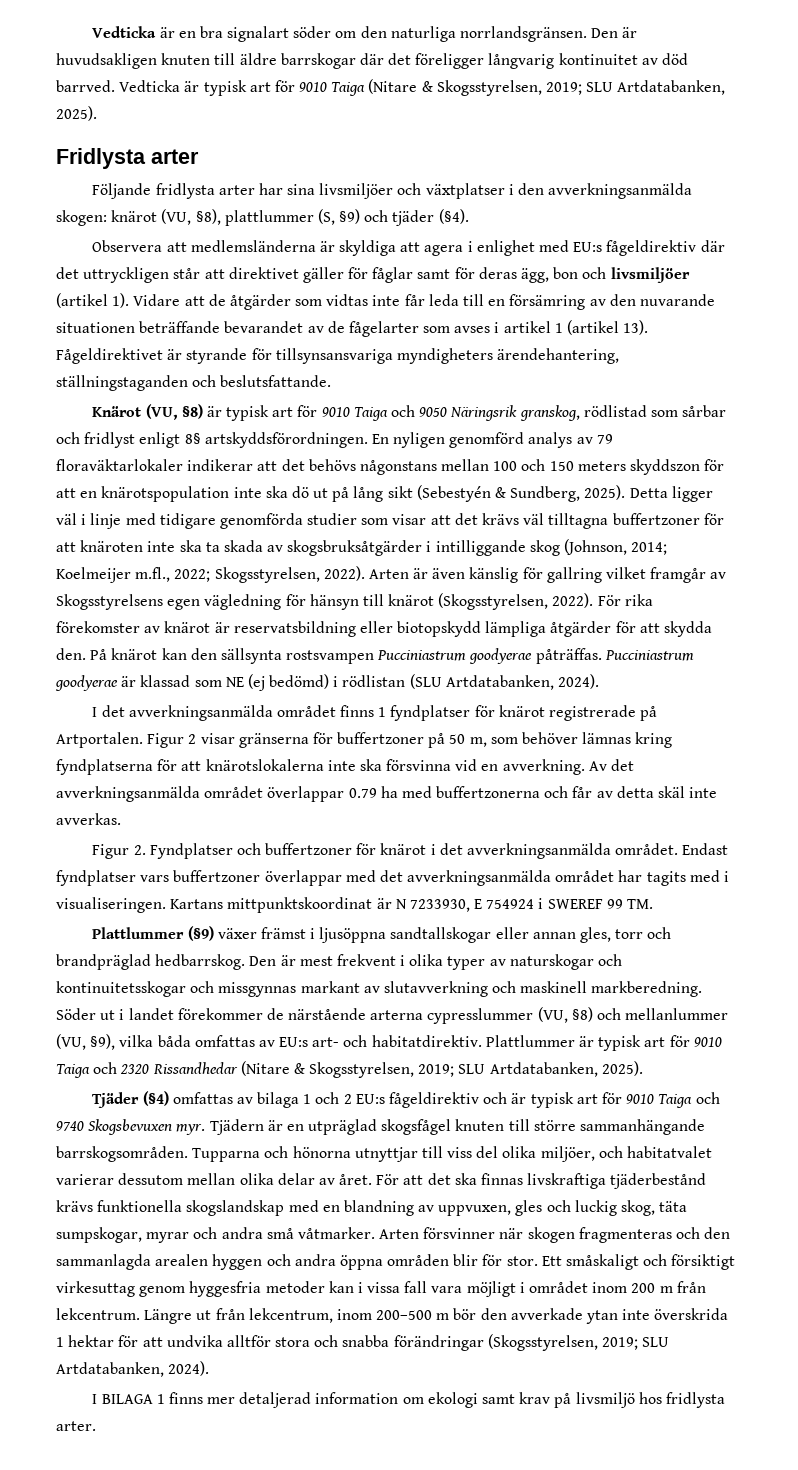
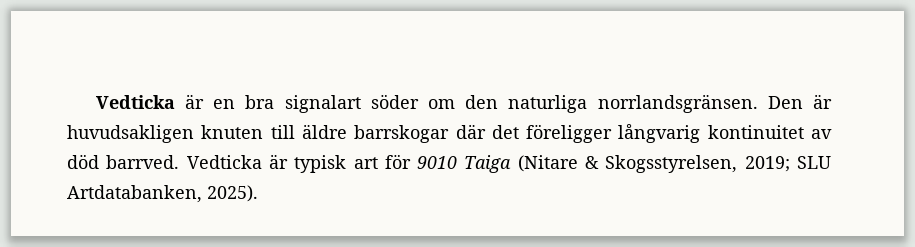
- Fridlysta arter
- Följande fridlysta arter har sina livsmiljöer och växtplatser i den avverkningsanmälda skogen: knärot (VU, §8), plattlummer (S, §9) och tjäder (§4).
- Observera att medlemsländerna är skyldiga att agera i enlighet med EU:s fågeldirektiv där det uttryckligen står att direktivet gäller för fåglar samt för deras ägg, bon och livsmiljöer (artikel 1). Vidare att de åtgärder som vidtas inte får leda till en försämring av den nuvarande situationen beträffande bevarandet av de fågelarter som avses i artikel 1 (artikel 13). Fågeldirektivet är styrande för tillsynsansvariga myndigheters ärendehantering, ställningstaganden och beslutsfattande.
- Knärot (VU, §8) är typisk art för 9010 Taiga och 9050 Näringsrik granskog, rödlistad som sårbar och fridlyst enligt 8§ artskyddsförordningen. En nyligen genomförd analys av 79 floraväktarlokaler indikerar att det behövs någonstans mellan 100 och 150 meters skyddszon för att en knärotspopulation inte ska dö ut på lång sikt (Sebestyén & Sundberg, 2025). Detta ligger väl i linje med tidigare genomförda studier som visar att det krävs väl tilltagna buffertzoner för att knäroten inte ska ta skada av skogsbruksåtgärder i intilliggande skog (Johnson, 2014; Koelmeijer m.fl., 2022; Skogsstyrelsen, 2022). Arten är även känslig för gallring vilket framgår av Skogsstyrelsens egen vägledning för hänsyn till knärot (Skogsstyrelsen, 2022). För rika förekomster av knärot är reservatsbildning eller biotopskydd lämpliga åtgärder för att skydda den. På knärot kan den sällsynta rostsvampen Pucciniastrum goodyerae påträffas. Pucciniastrum goodyerae är klassad som NE (ej bedömd) i rödlistan (SLU Artdatabanken, 2024).
- I det avverkningsanmälda området finns 1 fyndplatser för knärot registrerade på Artportalen. Figur 2 visar gränserna för buffertzoner på 50 m, som behöver lämnas kring fyndplatserna för att knärotslokalerna inte ska försvinna vid en avverkning. Av det avverkningsanmälda området överlappar 0.79 ha med buffertzonerna och får av detta skäl inte avverkas.
- Figur 2. Fyndplatser och buffertzoner för knärot i det avverkningsanmälda området. Endast fyndplatser vars buffertzoner överlappar med det avverkningsanmälda området har tagits med i visualiseringen. Kartans mittpunktskoordinat är N 7233930, E 754924 i SWEREF 99 TM.
- Plattlummer (§9) växer främst i ljusöppna sandtallskogar eller annan gles, torr och brandpräglad hedbarrskog. Den är mest frekvent i olika typer av naturskogar och kontinuitetsskogar och missgynnas markant av slutavverkning och maskinell markberedning. Söder ut i landet förekommer de närstående arterna cypresslummer (VU, §8) och mellanlummer (VU, §9), vilka båda omfattas av EU:s art- och habitatdirektiv. Plattlummer är typisk art för 9010 Taiga och 2320 Rissandhedar (Nitare & Skogsstyrelsen, 2019; SLU Artdatabanken, 2025).
- Tjäder (§4) omfattas av bilaga 1 och 2 EU:s fågeldirektiv och är typisk art för 9010 Taiga och 9740 Skogsbevuxen myr. Tjädern är en utpräglad skogsfågel knuten till större sammanhängande barrskogsområden. Tupparna och hönorna utnyttjar till viss del olika miljöer, och habitatvalet varierar dessutom mellan olika delar av året. För att det ska finnas livskraftiga tjäderbestånd krävs funktionella skogslandskap med en blandning av uppvuxen, gles och luckig skog, täta sumpskogar, myrar och andra små våtmarker. Arten försvinner när skogen fragmenteras och den sammanlagda arealen hyggen och andra öppna områden blir för stor. Ett småskaligt och försiktigt virkesuttag genom hyggesfria metoder kan i vissa fall vara möjligt i området inom 200 m från lekcentrum. Längre ut från lekcentrum, inom 200–500 m bör den avverkade ytan inte överskrida 1 hektar för att undvika alltför stora och snabba förändringar (Skogsstyrelsen, 2019; SLU Artdatabanken, 2024).
- I BILAGA 1 finns mer detaljerad information om ekologi samt krav på livsmiljö hos fridlysta arter.

